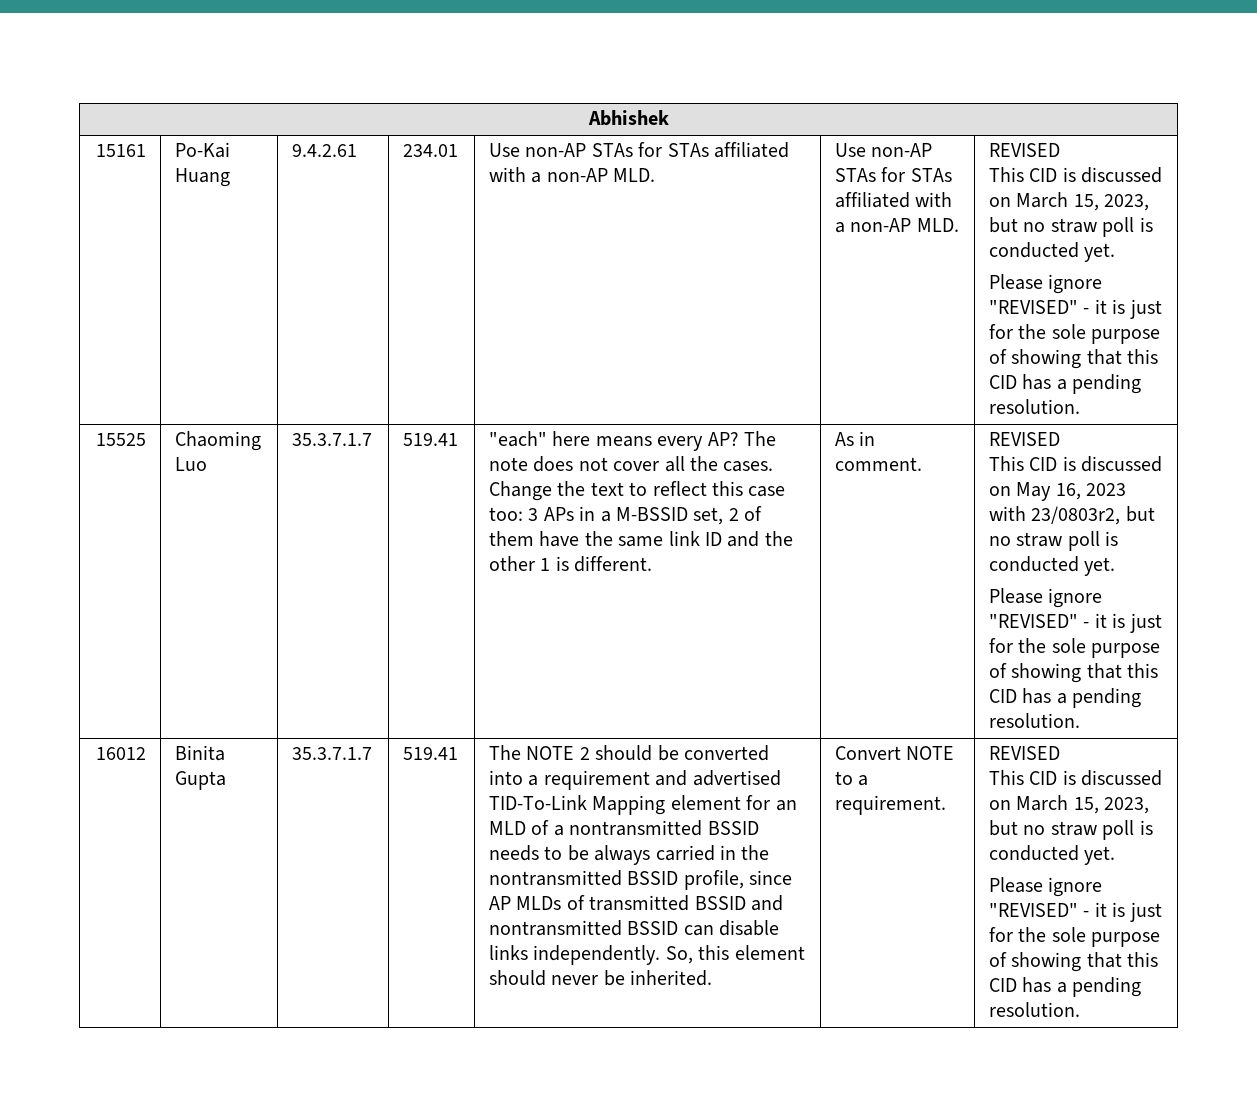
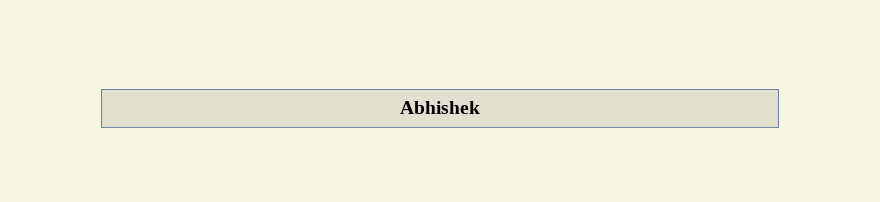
- 15161 | Po-Kai Huang | 9.4.2.61 | 234.01 | Use non-AP STAs for STAs affiliated with a non-AP MLD. | Use non-AP STAs for STAs affiliated with a non-AP MLD. | REVISED
- This CID is discussed on March 15, 2023, but no straw poll is conducted yet.
- Please ignore "REVISED" - it is just for the sole purpose of showing that this CID has a pending resolution.
- 15525 | Chaoming Luo | 35.3.7.1.7 | 519.41 | "each" here means every AP? The note does not cover all the cases. Change the text to reflect this case too: 3 APs in a M-BSSID set, 2 of them have the same link ID and the other 1 is different. | As in comment. | REVISED
- This CID is discussed on May 16, 2023 with 23/0803r2, but no straw poll is conducted yet.
- Please ignore "REVISED" - it is just for the sole purpose of showing that this CID has a pending resolution.
- 16012 | Binita Gupta | 35.3.7.1.7 | 519.41 | The NOTE 2 should be converted into a requirement and advertised TID-To-Link Mapping element for an MLD of a nontransmitted BSSID needs to be always carried in the nontransmitted BSSID profile, since AP MLDs of transmitted BSSID and nontransmitted BSSID can disable links independently. So, this element should never be inherited. | Convert NOTE to a requirement. | REVISED
- This CID is discussed on March 15, 2023, but no straw poll is conducted yet.
- Please ignore "REVISED" - it is just for the sole purpose of showing that this CID has a pending resolution.

